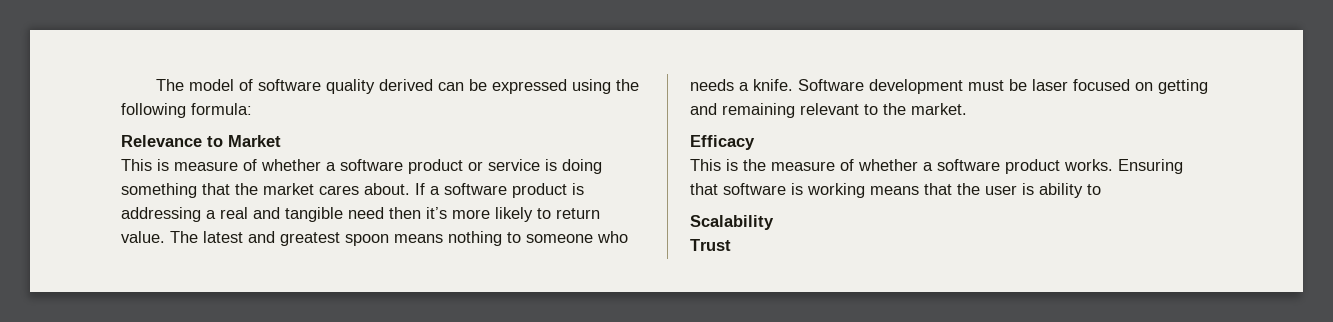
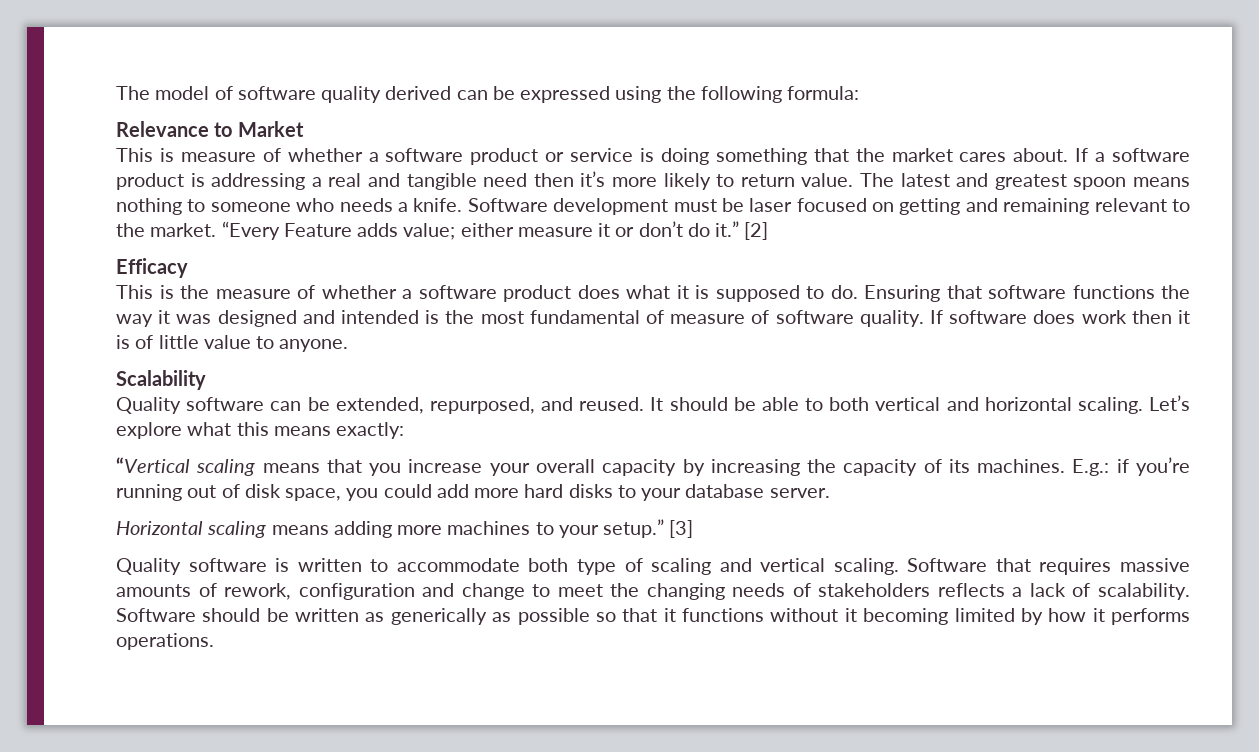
+ “Every Feature adds value; either measure it or don’t do it.” [2]
- This is the measure of whether a software product works. Ensuring that software is working means that the user is ability to
+ This is the measure of whether a software product does what it is supposed to do. Ensuring that software functions the way it was designed and intended is the most fundamental of measure of software quality. If software does work then it is of little value to anyone.
- Trust
+ Quality software can be extended, repurposed, and reused. It should be able to both vertical and horizontal scaling. Let’s explore what this means exactly:
+ “Vertical scaling means that you increase your overall capacity by increasing the capacity of its machines. E.g.: if you’re running out of disk space, you could add more hard disks to your database server.
+ Horizontal scaling means adding more machines to your setup.” [3]
+ Quality software is written to accommodate both type of scaling and vertical scaling. Software that requires massive amounts of rework, configuration and change to meet the changing needs of stakeholders reflects a lack of scalability. Software should be written as generically as possible so that it functions without it becoming limited by how it performs operations.

